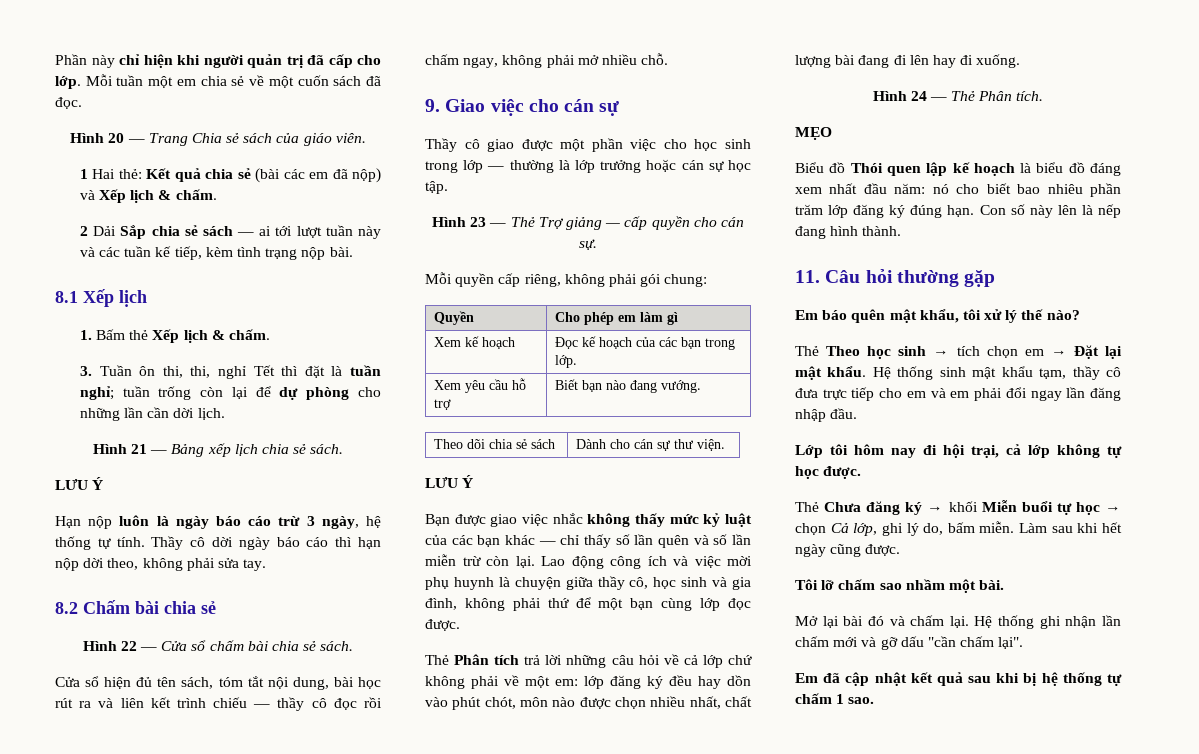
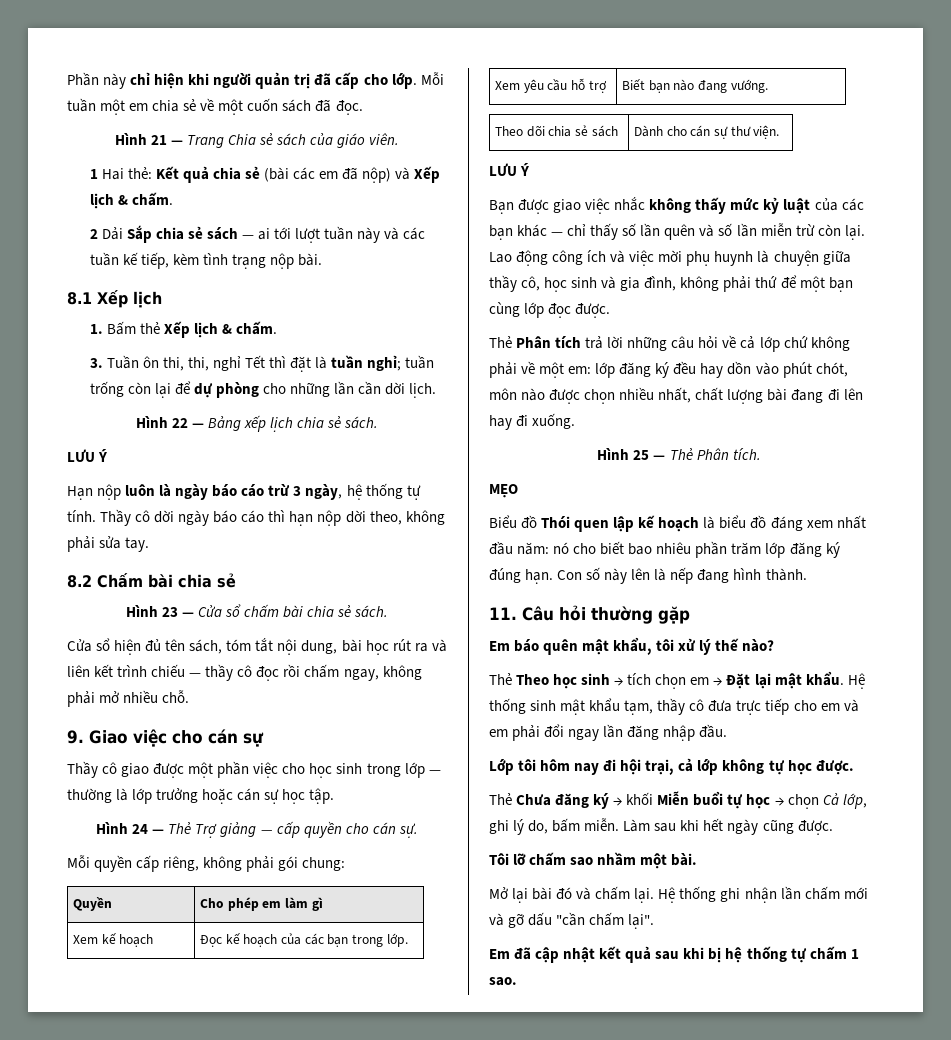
- Hình 20 — Trang Chia sẻ sách của giáo viên.
+ Hình 21 — Trang Chia sẻ sách của giáo viên.
- Hình 21 — Bảng xếp lịch chia sẻ sách.
+ Hình 22 — Bảng xếp lịch chia sẻ sách.
- Hình 22 — Cửa sổ chấm bài chia sẻ sách.
+ Hình 23 — Cửa sổ chấm bài chia sẻ sách.
- Hình 23 — Thẻ Trợ giảng — cấp quyền cho cán sự.
+ Hình 24 — Thẻ Trợ giảng — cấp quyền cho cán sự.
- Hình 24 — Thẻ Phân tích.
+ Hình 25 — Thẻ Phân tích.

